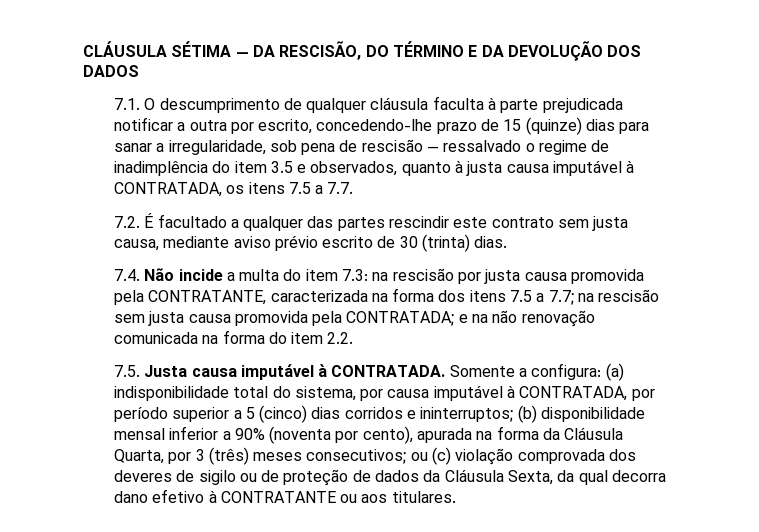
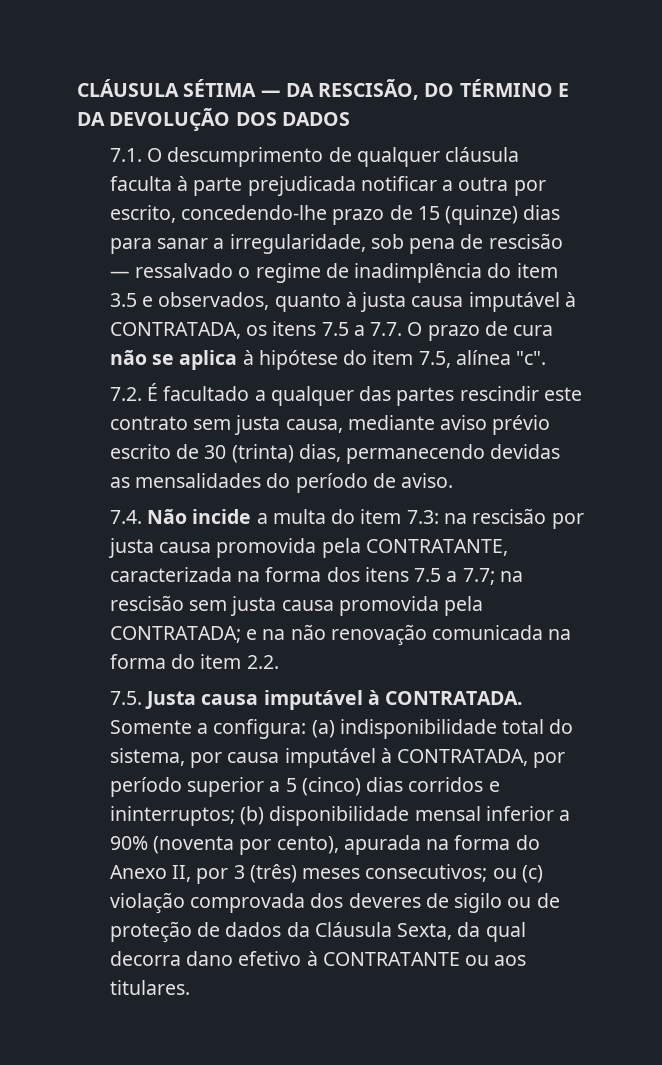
- 7.1. O descumprimento de qualquer cláusula faculta à parte prejudicada notificar a outra por escrito, concedendo-lhe prazo de 15 (quinze) dias para sanar a irregularidade, sob pena de rescisão — ressalvado o regime de inadimplência do item 3.5 e observados, quanto à justa causa imputável à CONTRATADA, os itens 7.5 a 7.7.
+ 7.1. O descumprimento de qualquer cláusula faculta à parte prejudicada notificar a outra por escrito, concedendo-lhe prazo de 15 (quinze) dias para sanar a irregularidade, sob pena de rescisão — ressalvado o regime de inadimplência do item 3.5 e observados, quanto à justa causa imputável à CONTRATADA, os itens 7.5 a 7.7. O prazo de cura não se aplica à hipótese do item 7.5, alínea "c".
- 7.2. É facultado a qualquer das partes rescindir este contrato sem justa causa, mediante aviso prévio escrito de 30 (trinta) dias.
+ 7.2. É facultado a qualquer das partes rescindir este contrato sem justa causa, mediante aviso prévio escrito de 30 (trinta) dias, permanecendo devidas as mensalidades do período de aviso.
- (b) disponibilidade mensal inferior a 90% (noventa por cento), apurada na forma da Cláusula Quarta, por 3 (três) meses consecutivos;
+ (b) disponibilidade mensal inferior a 90% (noventa por cento), apurada na forma do Anexo II, por 3 (três) meses consecutivos;

